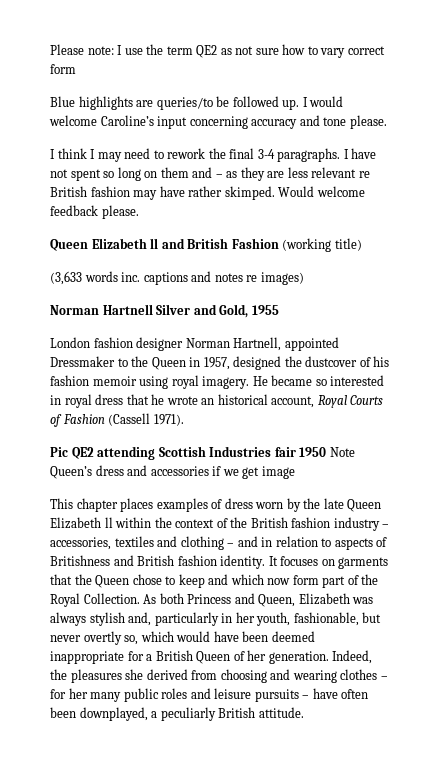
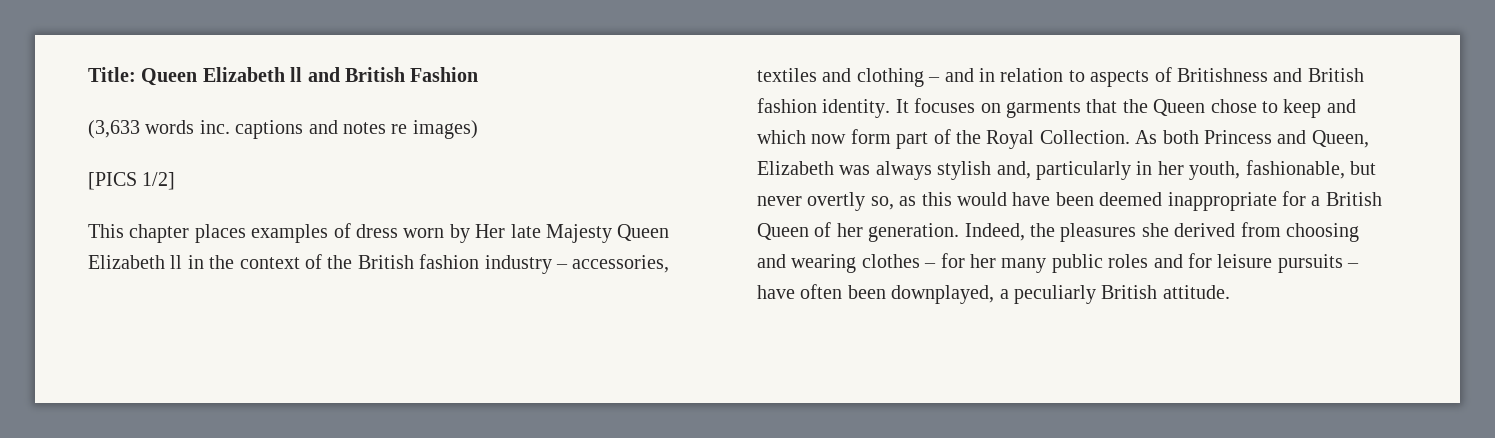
- Please note: I use the term QE2 as not sure how to vary correct form
- Blue highlights are queries/to be followed up. I would welcome Caroline’s input concerning accuracy and tone please.
- I think I may need to rework the final 3-4 paragraphs. I have not spent so long on them and – as they are less relevant re British fashion may have rather skimped. Would welcome feedback please.
- Queen Elizabeth ll and British Fashion (working title)
+ Title: Queen Elizabeth ll and British Fashion
- Norman Hartnell Silver and Gold, 1955
- London fashion designer Norman Hartnell, appointed Dressmaker to the Queen in 1957, designed the dustcover of his fashion memoir using royal imagery. He became so interested in royal dress that he wrote an historical account, Royal Courts of Fashion (Cassell 1971).
- Pic QE2 attending Scottish Industries fair 1950 Note Queen’s dress and accessories if we get image
+ [PICS 1/2]
- This chapter places examples of dress worn by the late Queen Elizabeth ll within the context of the British fashion industry – accessories, textiles and clothing – and in relation to aspects of Britishness and British fashion identity.
+ This chapter places examples of dress worn by Her late Majesty Queen Elizabeth ll in the context of the British fashion industry – accessories, textiles and clothing – and in relation to aspects of Britishness and British fashion identity.
- As both Princess and Queen, Elizabeth was always stylish and, particularly in her youth, fashionable, but never overtly so, which would have been deemed inappropriate for a British Queen of her generation.
+ As both Princess and Queen, Elizabeth was always stylish and, particularly in her youth, fashionable, but never overtly so, as this would have been deemed inappropriate for a British Queen of her generation.
- Indeed, the pleasures she derived from choosing and wearing clothes – for her many public roles and leisure pursuits – have often been downplayed, a peculiarly British attitude.
+ Indeed, the pleasures she derived from choosing and wearing clothes – for her many public roles and for leisure pursuits – have often been downplayed, a peculiarly British attitude.

